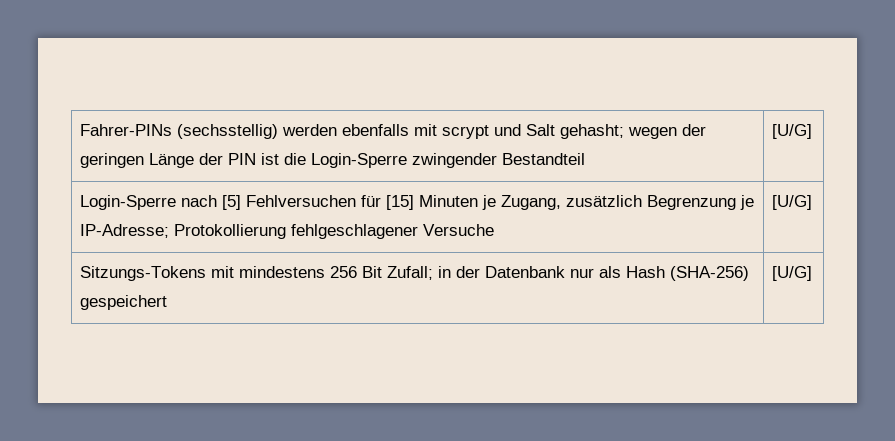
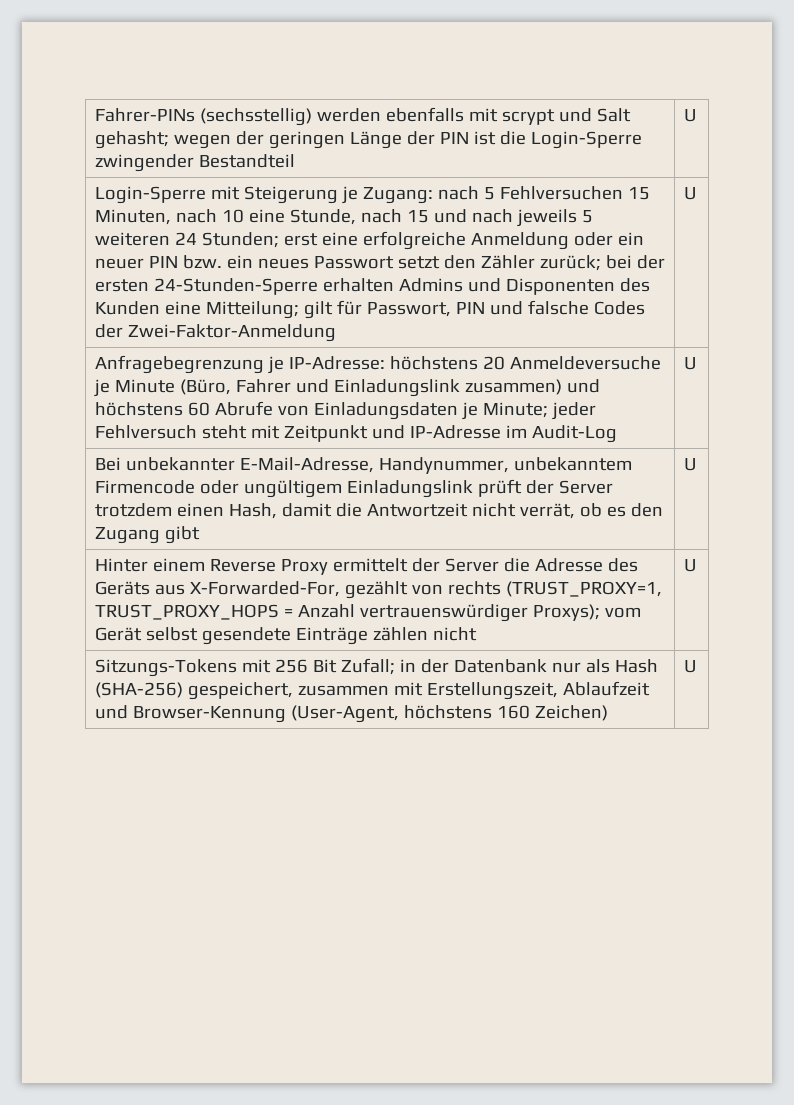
- Fahrer-PINs (sechsstellig) werden ebenfalls mit scrypt und Salt gehasht; wegen der geringen Länge der PIN ist die Login-Sperre zwingender Bestandteil | [U/G]
- Login-Sperre nach [5] Fehlversuchen für [15] Minuten je Zugang, zusätzlich Begrenzung je IP-Adresse; Protokollierung fehlgeschlagener Versuche | [U/G]
+ Fahrer-PINs (sechsstellig) werden ebenfalls mit scrypt und Salt gehasht; wegen der geringen Länge der PIN ist die Login-Sperre zwingender Bestandteil | U
+ Login-Sperre mit Steigerung je Zugang: nach 5 Fehlversuchen 15 Minuten, nach 10 eine Stunde, nach 15 und nach jeweils 5 weiteren 24 Stunden; erst eine erfolgreiche Anmeldung oder ein neuer PIN bzw. ein neues Passwort setzt den Zähler zurück; bei der ersten 24-Stunden-Sperre erhalten Admins und Disponenten des Kunden eine Mitteilung; gilt für Passwort, PIN und falsche Codes der Zwei-Faktor-Anmeldung | U
+ Anfragebegrenzung je IP-Adresse: höchstens 20 Anmeldeversuche je Minute (Büro, Fahrer und Einladungslink zusammen) und höchstens 60 Abrufe von Einladungsdaten je Minute; jeder Fehlversuch steht mit Zeitpunkt und IP-Adresse im Audit-Log | U
+ Bei unbekannter E-Mail-Adresse, Handynummer, unbekanntem Firmencode oder ungültigem Einladungslink prüft der Server trotzdem einen Hash, damit die Antwortzeit nicht verrät, ob es den Zugang gibt | U
+ Hinter einem Reverse Proxy ermittelt der Server die Adresse des Geräts aus X-Forwarded-For, gezählt von rechts (TRUST_PROXY=1, TRUST_PROXY_HOPS = Anzahl vertrauenswürdiger Proxys); vom Gerät selbst gesendete Einträge zählen nicht | U
- Sitzungs-Tokens mit mindestens 256 Bit Zufall; in der Datenbank nur als Hash (SHA-256) gespeichert | [U/G]
+ Sitzungs-Tokens mit 256 Bit Zufall; in der Datenbank nur als Hash (SHA-256) gespeichert, zusammen mit Erstellungszeit, Ablaufzeit und Browser-Kennung (User-Agent, höchstens 160 Zeichen) | U

